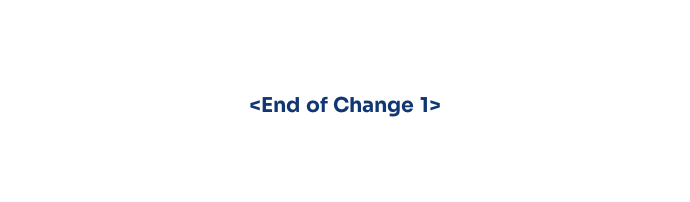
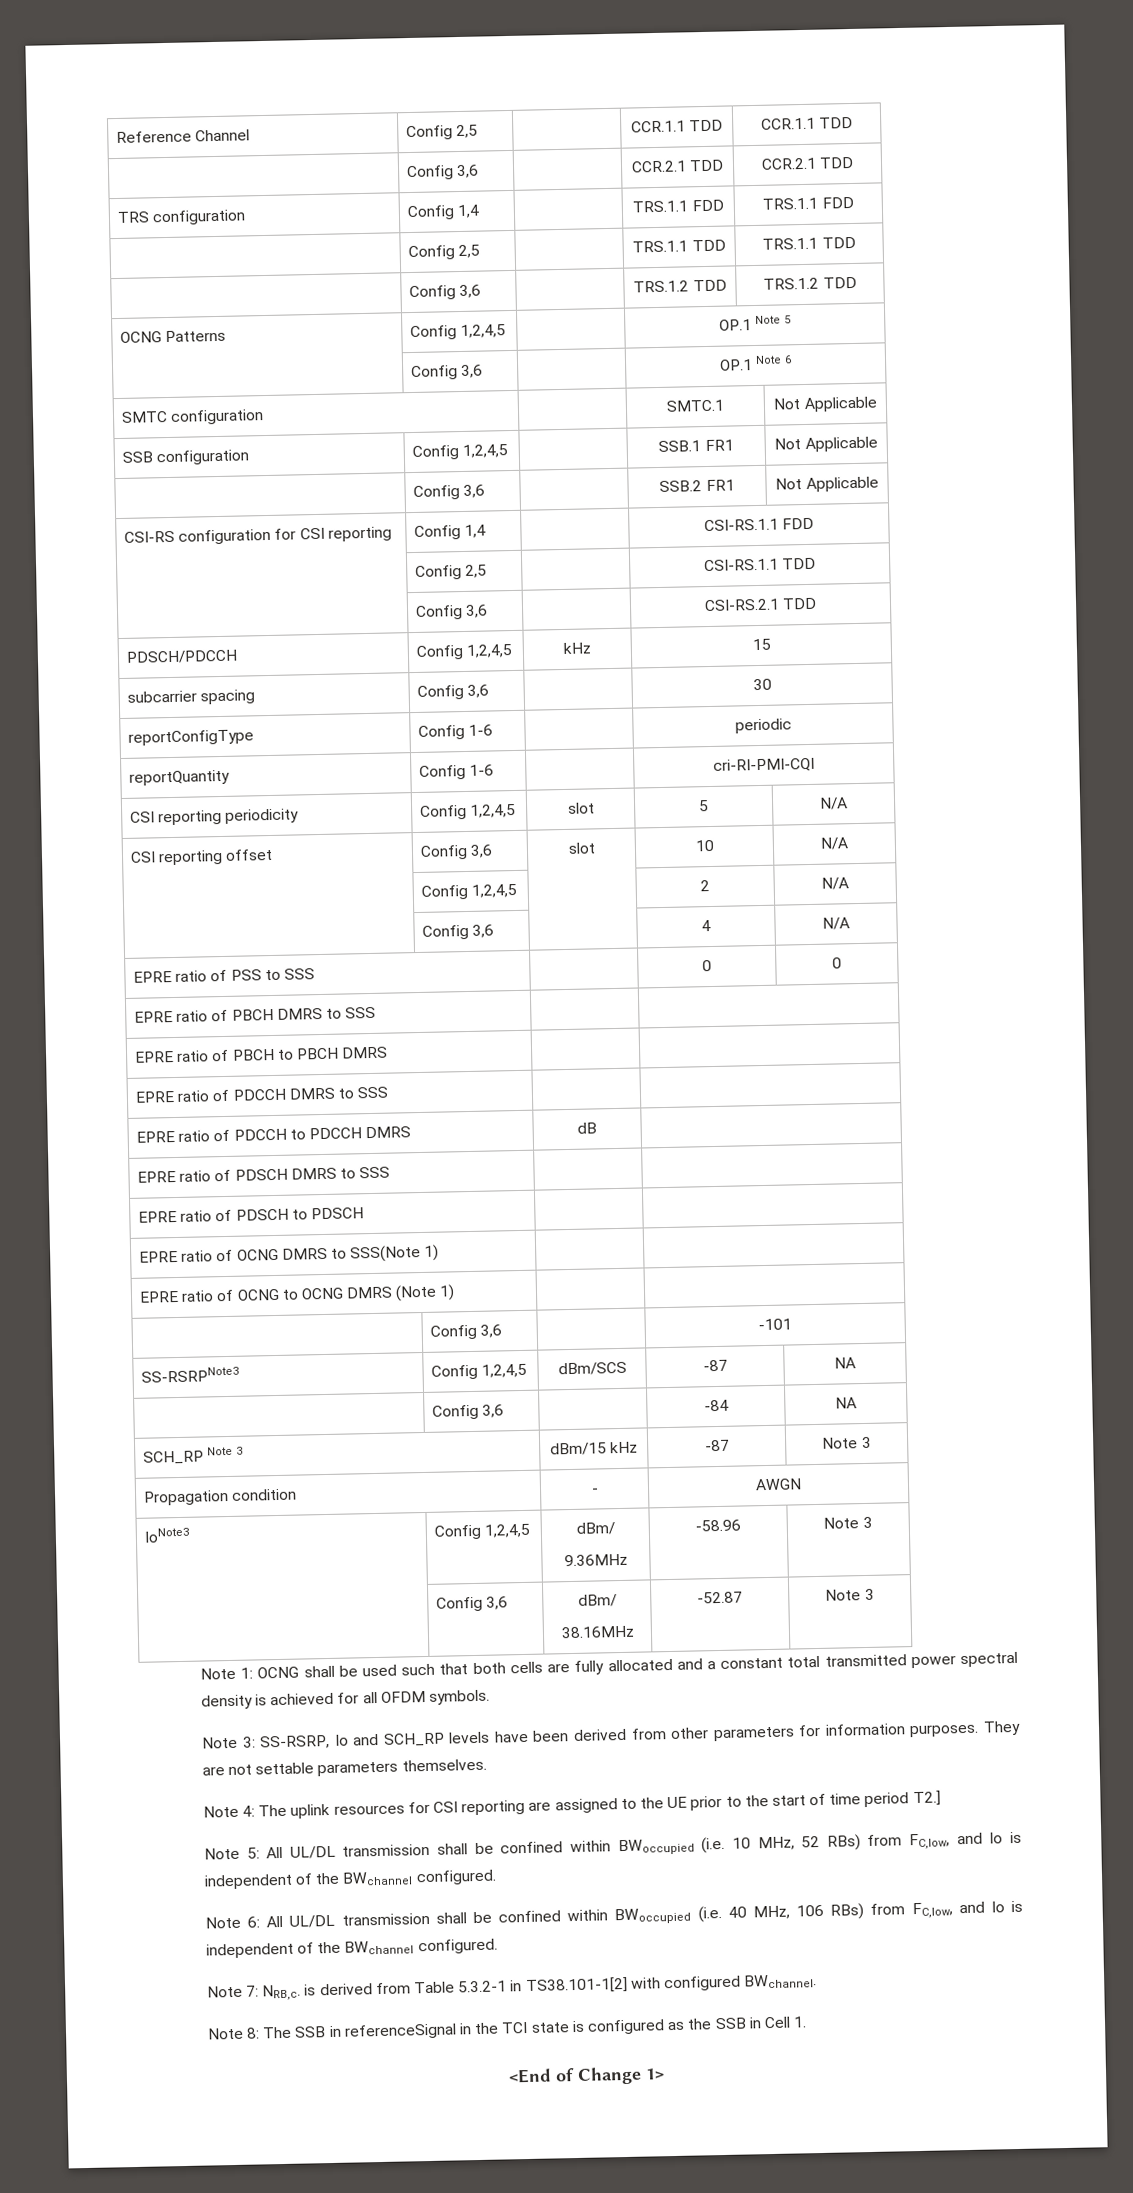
+ Reference Channel | Config 2,5 | | CCR.1.1 TDD | CCR.1.1 TDD
+ | Config 3,6 | | CCR.2.1 TDD | CCR.2.1 TDD
+ TRS configuration | Config 1,4 | | TRS.1.1 FDD | TRS.1.1 FDD
+ | Config 2,5 | | TRS.1.1 TDD | TRS.1.1 TDD
+ | Config 3,6 | | TRS.1.2 TDD | TRS.1.2 TDD
+ OCNG Patterns | Config 1,2,4,5 | | OP.1 Note 5
+ | Config 3,6 | | OP.1 Note 6
+ SMTC configuration | | SMTC.1 | Not Applicable
+ SSB configuration | Config 1,2,4,5 | | SSB.1 FR1 | Not Applicable
+ | Config 3,6 | | SSB.2 FR1 | Not Applicable
+ CSI-RS configuration for CSI reporting | Config 1,4 | | CSI-RS.1.1 FDD
+ | Config 2,5 | | CSI-RS.1.1 TDD
+ | Config 3,6 | | CSI-RS.2.1 TDD
+ PDSCH/PDCCH | Config 1,2,4,5 | kHz | 15
+ subcarrier spacing | Config 3,6 | | 30
+ reportConfigType | Config 1-6 | | periodic
+ reportQuantity | Config 1-6 | | cri-RI-PMI-CQI
+ CSI reporting periodicity | Config 1,2,4,5 | slot | 5 | N/A
+ CSI reporting offset | Config 3,6 | slot | 10 | N/A
+ | Config 1,2,4,5 | | 2 | N/A
+ | Config 3,6 | | 4 | N/A
+ EPRE ratio of PSS to SSS | | 0 | 0
+ EPRE ratio of PBCH DMRS to SSS | |
+ EPRE ratio of PBCH to PBCH DMRS | |
+ EPRE ratio of PDCCH DMRS to SSS | |
+ EPRE ratio of PDCCH to PDCCH DMRS | dB |
+ EPRE ratio of PDSCH DMRS to SSS | |
+ EPRE ratio of PDSCH to PDSCH | |
+ EPRE ratio of OCNG DMRS to SSS(Note 1) | |
+ EPRE ratio of OCNG to OCNG DMRS (Note 1) | |
+ | Config 3,6 | | -101
+ SS-RSRPNote3 | Config 1,2,4,5 | dBm/SCS | -87 | NA
+ | Config 3,6 | | -84 | NA
+ SCH_RP Note 3 | dBm/15 kHz | -87 | Note 3
+ Propagation condition | - | AWGN
+ IoNote3 | Config 1,2,4,5 | dBm/
+ 9.36MHz | -58.96 | Note 3
+ | Config 3,6 | dBm/
+ 38.16MHz | -52.87 | Note 3
+ Note 1: OCNG shall be used such that both cells are fully allocated and a constant total transmitted power spectral density is achieved for all OFDM symbols.
+ Note 3: SS-RSRP, Io and SCH_RP levels have been derived from other parameters for information purposes. They are not settable parameters themselves.
+ Note 4: The uplink resources for CSI reporting are assigned to the UE prior to the start of time period T2.]
+ Note 5: All UL/DL transmission shall be confined within BWoccupied (i.e. 10 MHz, 52 RBs) from FC,low, and Io is independent of the BWchannel configured.
+ Note 6: All UL/DL transmission shall be confined within BWoccupied (i.e. 40 MHz, 106 RBs) from FC,low, and Io is independent of the BWchannel configured.
+ Note 7: NRB,c. is derived from Table 5.3.2-1 in TS38.101-1[2] with configured BWchannel.
+ Note 8: The SSB in referenceSignal in the TCI state is configured as the SSB in Cell 1.

